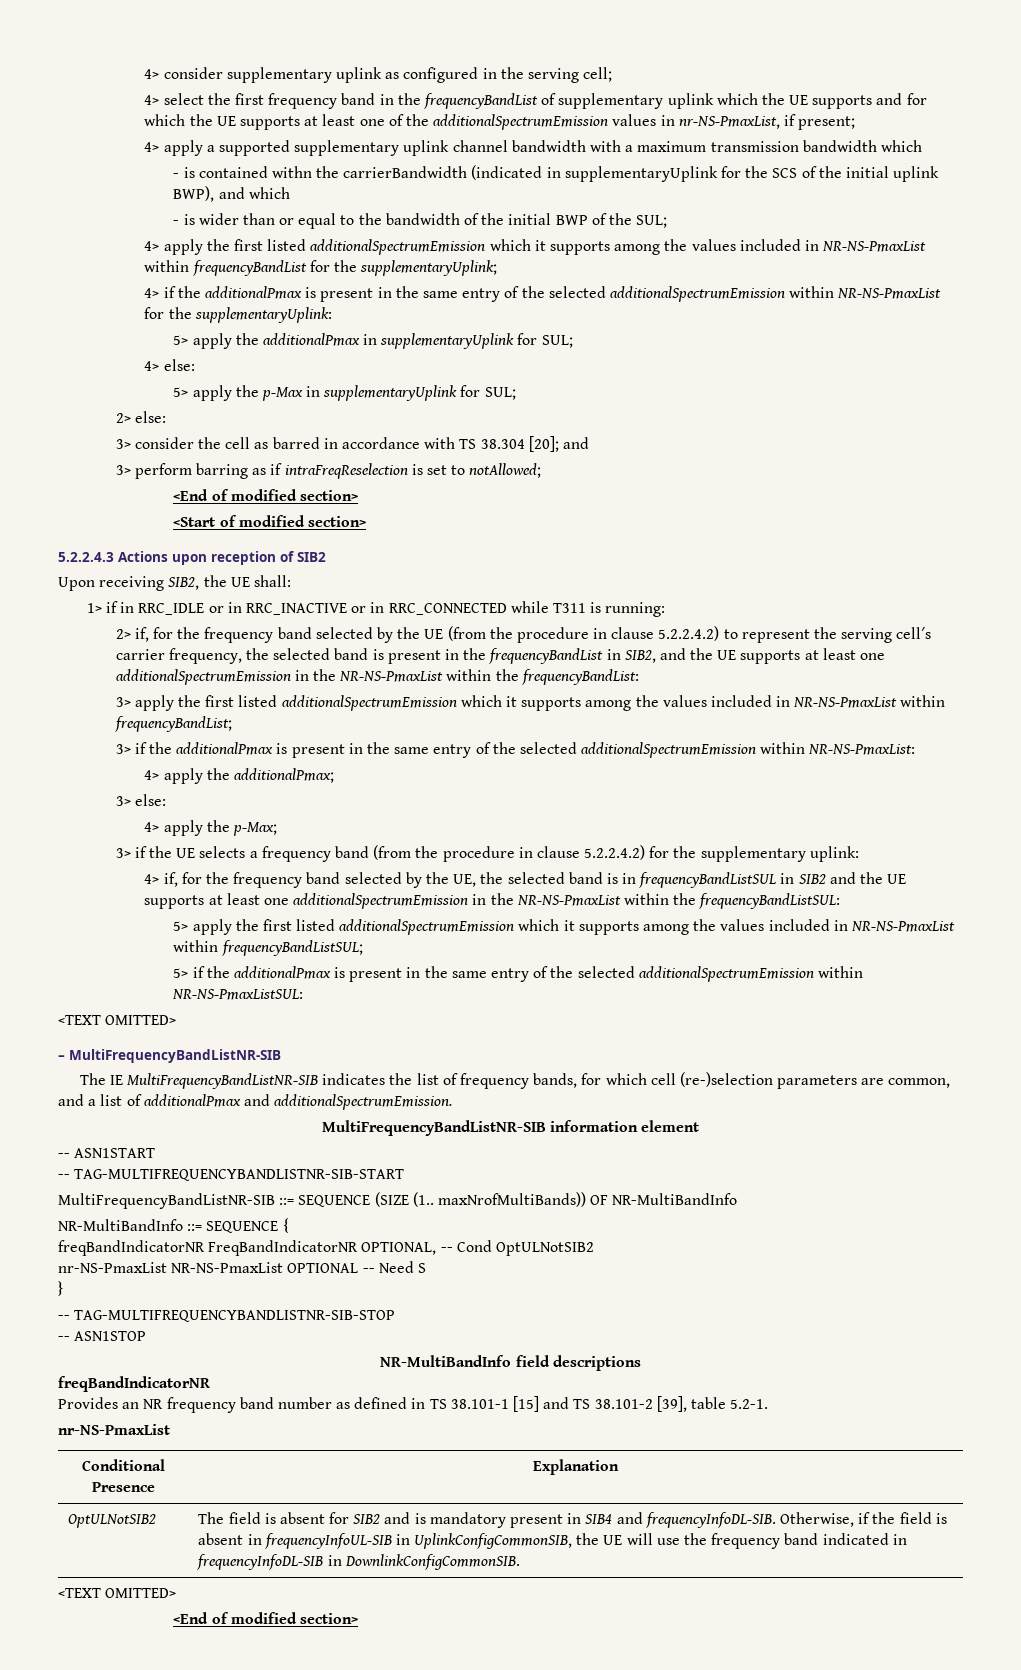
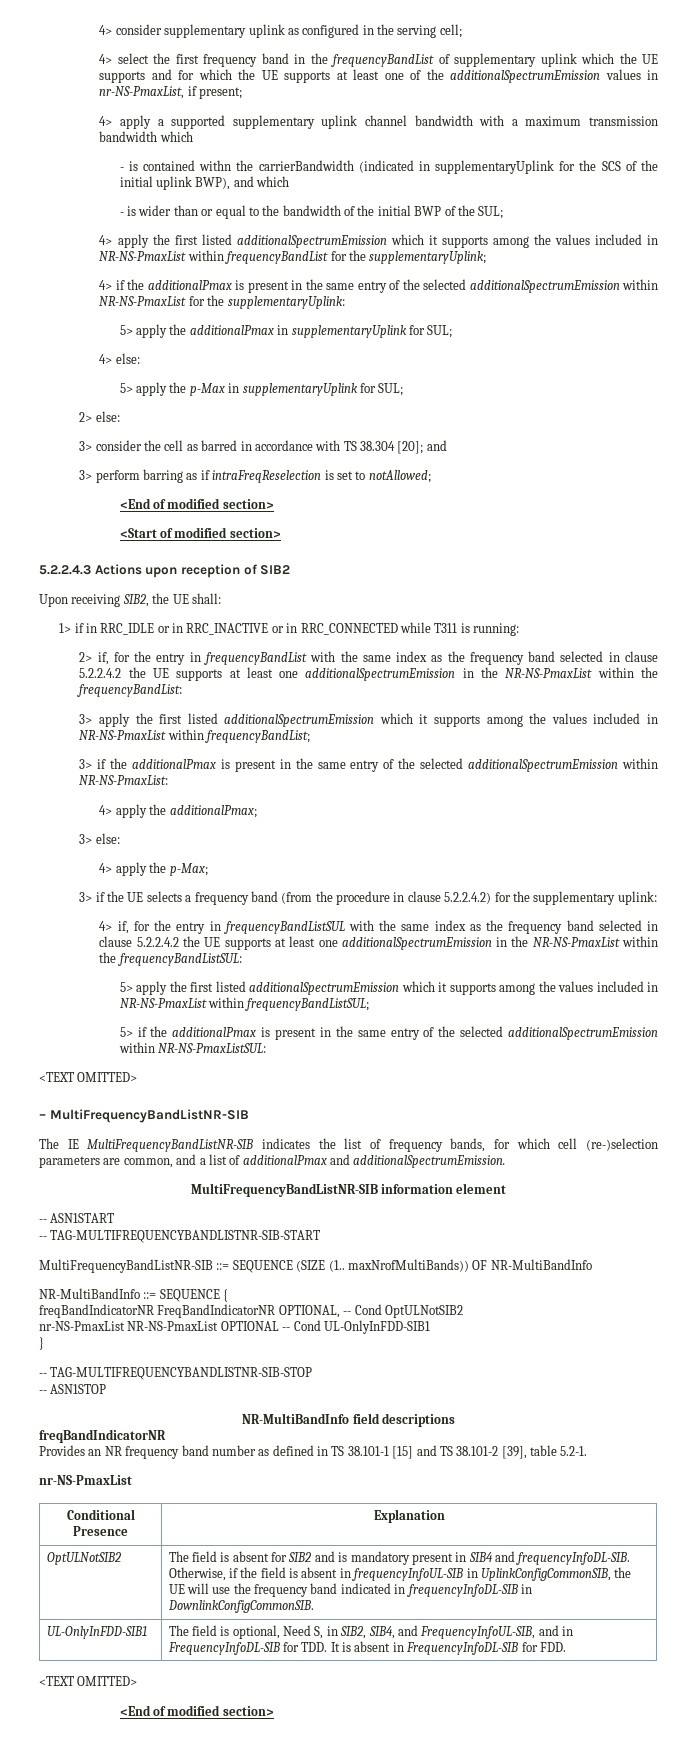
- 2> if, for the frequency band selected by the UE (from the procedure in clause 5.2.2.4.2) to represent the serving cell′s carrier frequency, the selected band is present in the frequencyBandList in SIB2, and the UE supports at least one additionalSpectrumEmission in the NR-NS-PmaxList within the frequencyBandList:
+ 2> if, for the entry in frequencyBandList with the same index as the frequency band selected in clause 5.2.2.4.2 the UE supports at least one additionalSpectrumEmission in the NR-NS-PmaxList within the frequencyBandList:
- 4> if, for the frequency band selected by the UE, the selected band is in frequencyBandListSUL in SIB2 and the UE supports at least one additionalSpectrumEmission in the NR-NS-PmaxList within the frequencyBandListSUL:
+ 4> if, for the entry in frequencyBandListSUL with the same index as the frequency band selected in clause 5.2.2.4.2 the UE supports at least one additionalSpectrumEmission in the NR-NS-PmaxList within the frequencyBandListSUL:
- nr-NS-PmaxList NR-NS-PmaxList OPTIONAL -- Need S
+ nr-NS-PmaxList NR-NS-PmaxList OPTIONAL -- Cond UL-OnlyInFDD-SIB1
+ UL-OnlyInFDD-SIB1 | The field is optional, Need S, in SIB2, SIB4, and FrequencyInfoUL-SIB, and in FrequencyInfoDL-SIB for TDD. It is absent in FrequencyInfoDL-SIB for FDD.

